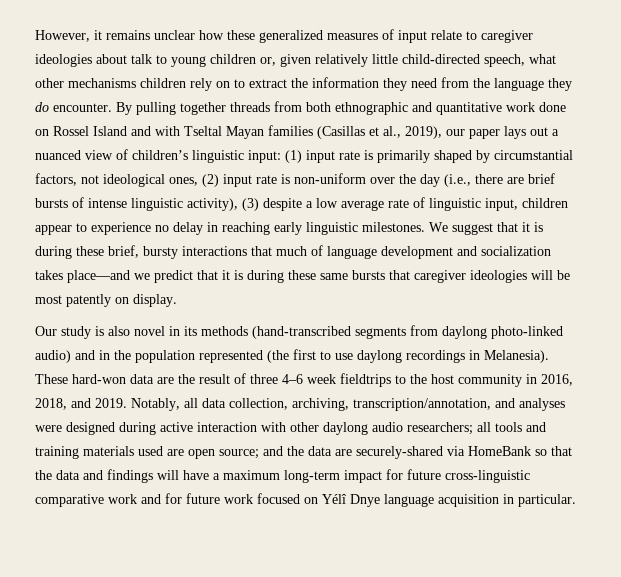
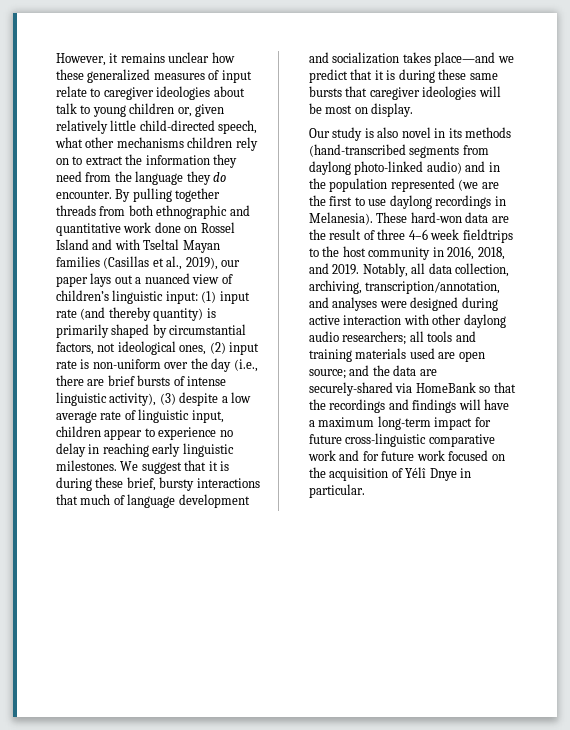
- (1) input rate is primarily shaped by circumstantial factors, not ideological ones, (2) input rate is non-uniform over the day (i.e., there are brief bursts of intense linguistic activity), (3) despite a low average rate of linguistic input, children appear to experience no delay in reaching early linguistic milestones.
+ (1) input rate (and thereby quantity) is primarily shaped by circumstantial factors, not ideological ones, (2) input rate is non-uniform over the day (i.e., there are brief bursts of intense linguistic activity), (3) despite a low average rate of linguistic input, children appear to experience no delay in reaching early linguistic milestones.
- We suggest that it is during these brief, bursty interactions that much of language development and socialization takes place—and we predict that it is during these same bursts that caregiver ideologies will be most patently on display.
+ We suggest that it is during these brief, bursty interactions that much of language development and socialization takes place—and we predict that it is during these same bursts that caregiver ideologies will be most on display.
- Our study is also novel in its methods (hand-transcribed segments from daylong photo-linked audio) and in the population represented (the first to use daylong recordings in Melanesia).
+ Our study is also novel in its methods (hand-transcribed segments from daylong photo-linked audio) and in the population represented (we are the first to use daylong recordings in Melanesia).
- Notably, all data collection, archiving, transcription/annotation, and analyses were designed during active interaction with other daylong audio researchers; all tools and training materials used are open source; and the data are securely-shared via HomeBank so that the data and findings will have a maximum long-term impact for future cross-linguistic comparative work and for future work focused on Yélî Dnye language acquisition in particular.
+ Notably, all data collection, archiving, transcription/annotation, and analyses were designed during active interaction with other daylong audio researchers; all tools and training materials used are open source; and the data are securely-shared via HomeBank so that the recordings and findings will have a maximum long-term impact for future cross-linguistic comparative work and for future work focused on the acquisition of Yélî Dnye in particular.

